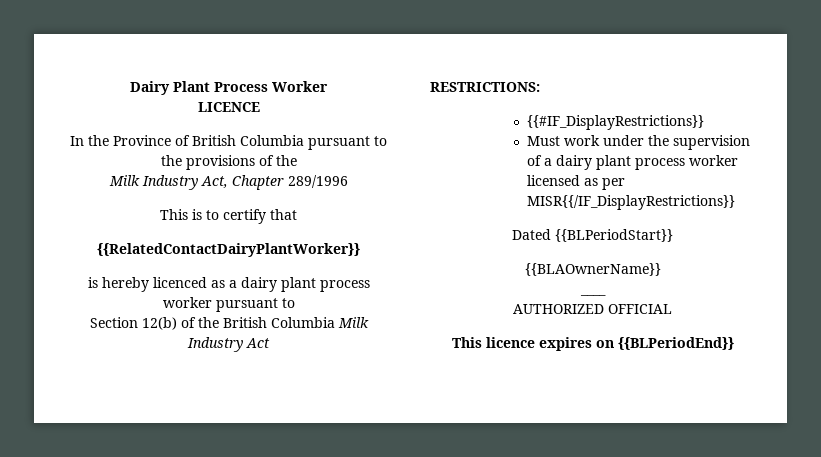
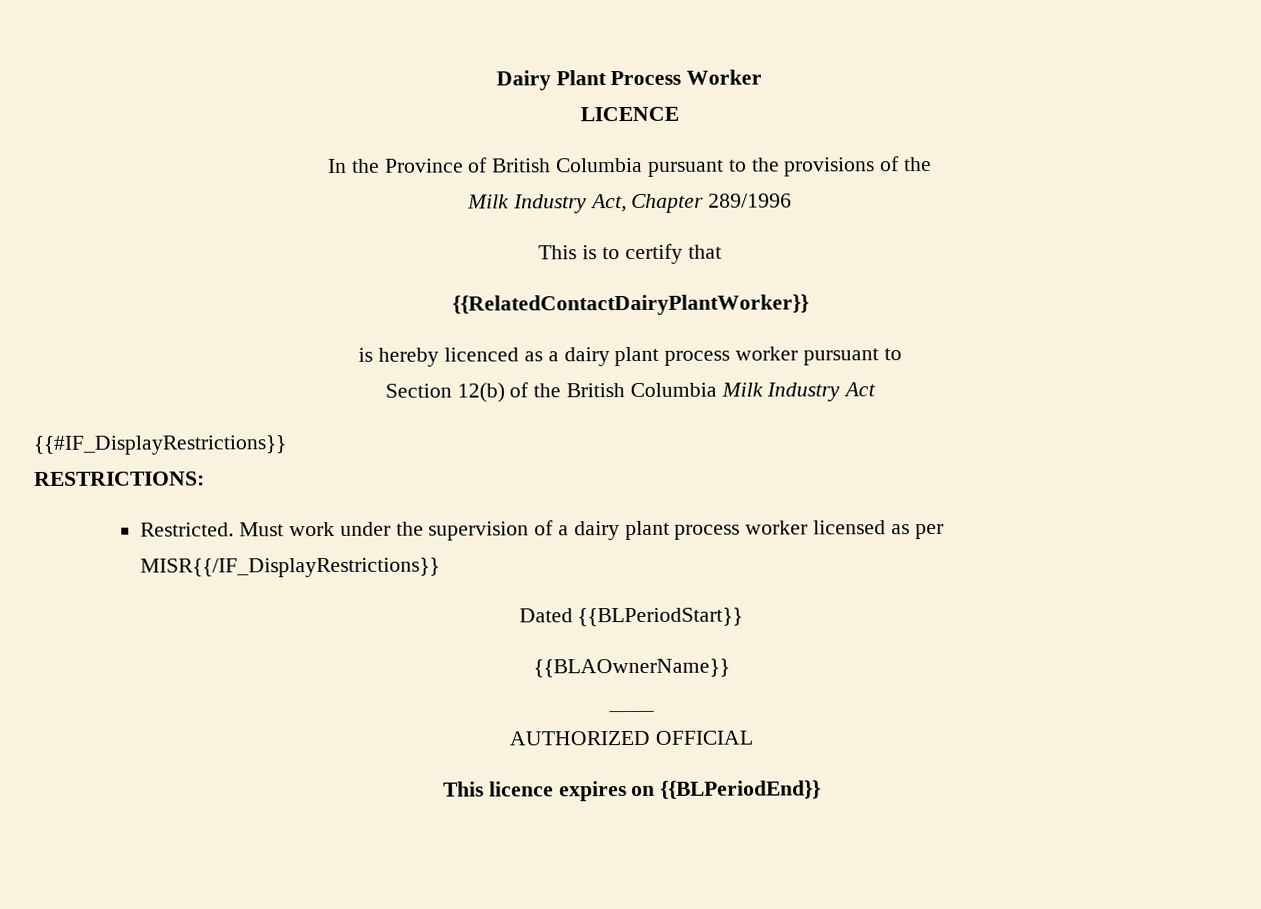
+ {{#IF_DisplayRestrictions}}
- {{#IF_DisplayRestrictions}}
- Must work under the supervision of a dairy plant process worker licensed as per MISR{{/IF_DisplayRestrictions}}
+ Restricted. Must work under the supervision of a dairy plant process worker licensed as per MISR{{/IF_DisplayRestrictions}}

